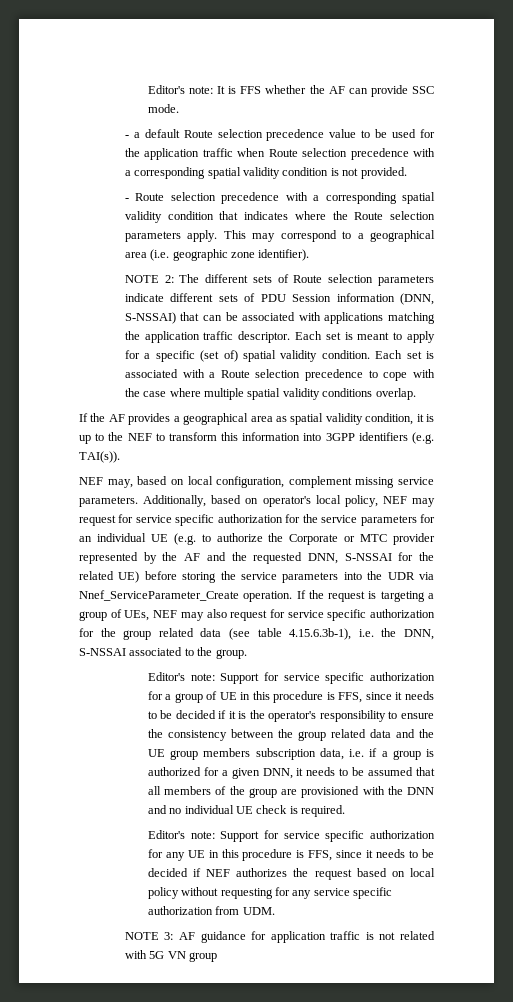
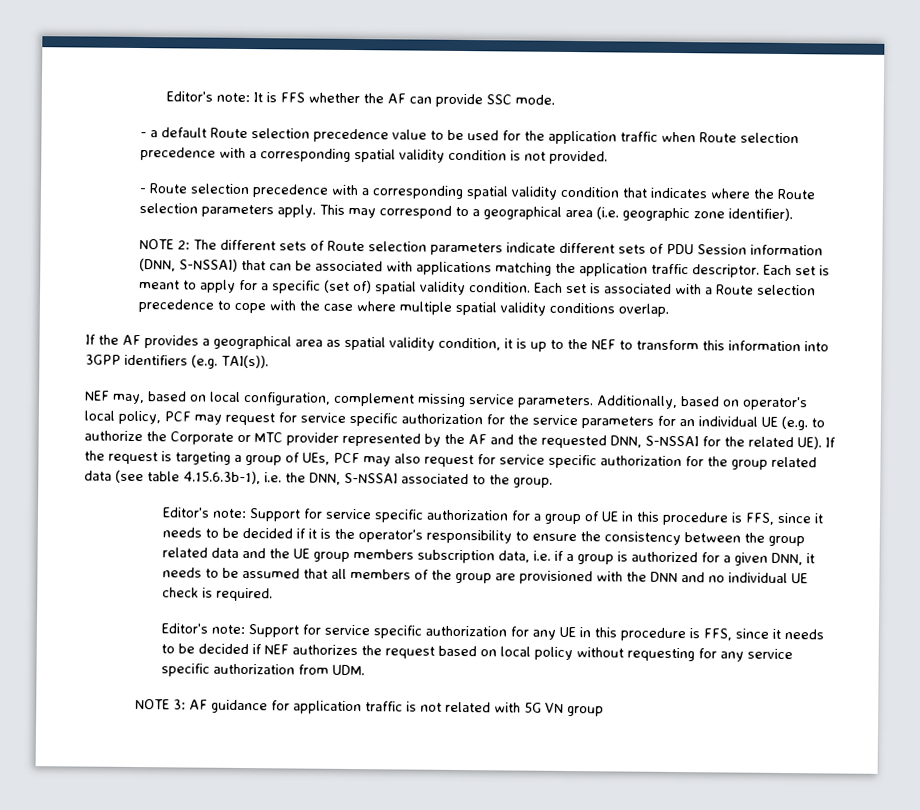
- Additionally, based on operator's local policy, NEF may request for service specific authorization for the service parameters for an individual UE (e.g. to authorize the Corporate or MTC provider represented by the AF and the requested DNN, S-NSSAI for the related UE) before storing the service parameters into the UDR via Nnef_ServiceParameter_Create operation. If the request is targeting a group of UEs, NEF may also request for service specific authorization for the group related data (see table 4.15.6.3b-1), i.e. the DNN, S-NSSAI associated to the group.
+ Additionally, based on operator's local policy, PCF may request for service specific authorization for the service parameters for an individual UE (e.g. to authorize the Corporate or MTC provider represented by the AF and the requested DNN, S-NSSAI for the related UE). If the request is targeting a group of UEs, PCF may also request for service specific authorization for the group related data (see table 4.15.6.3b-1), i.e. the DNN, S-NSSAI associated to the group.

